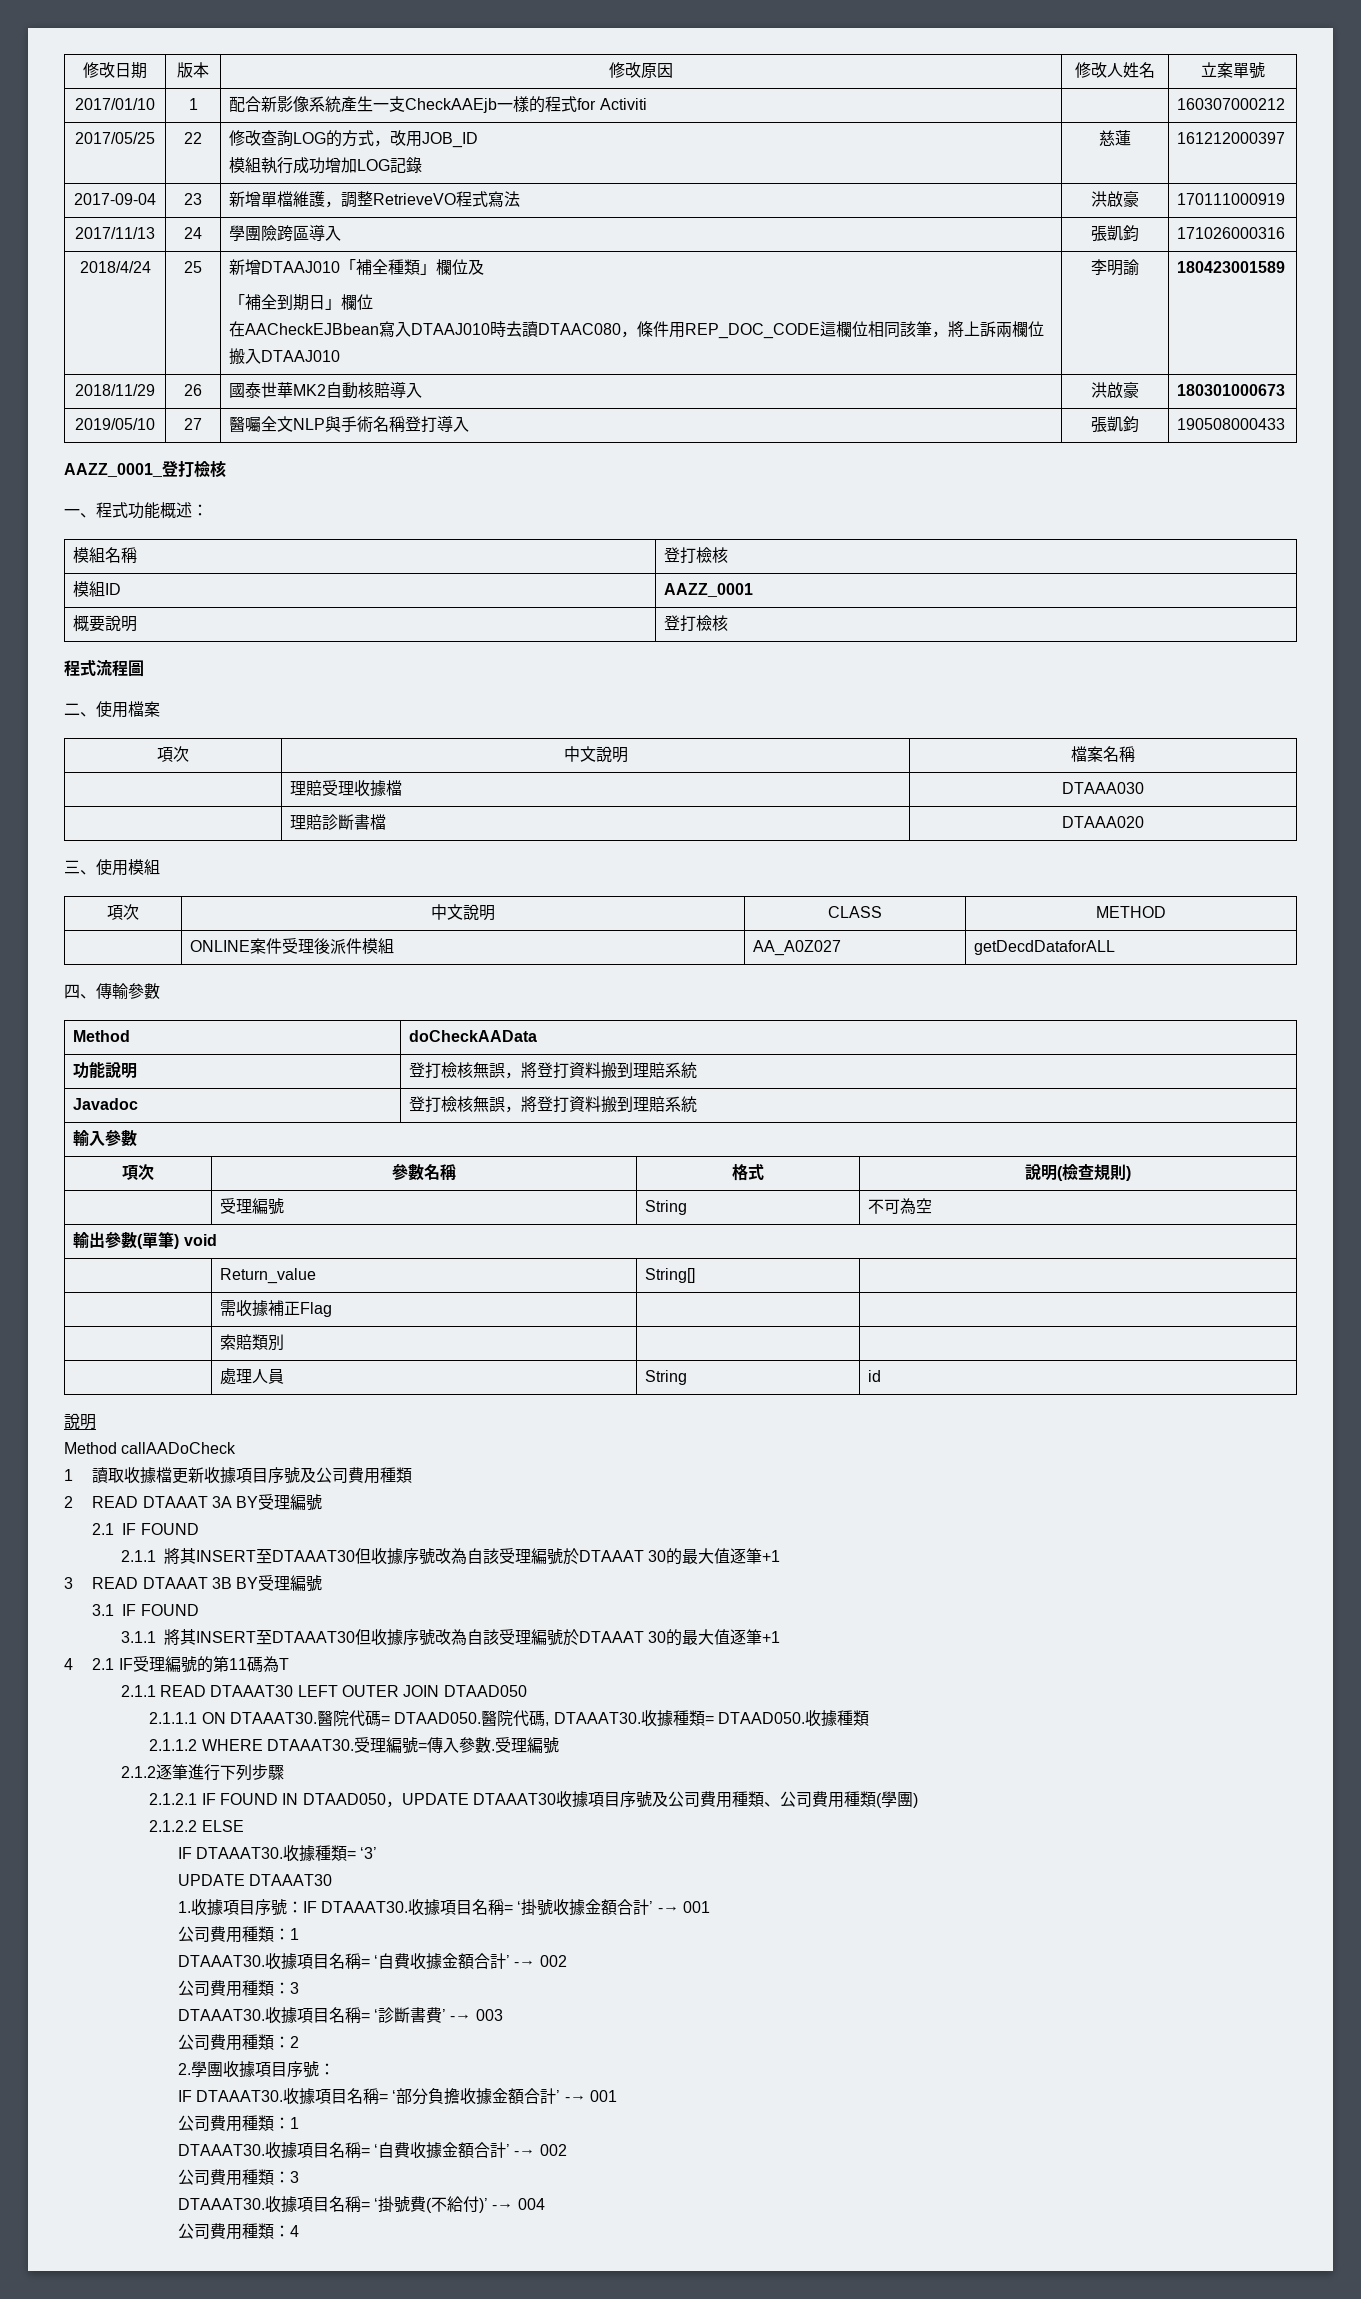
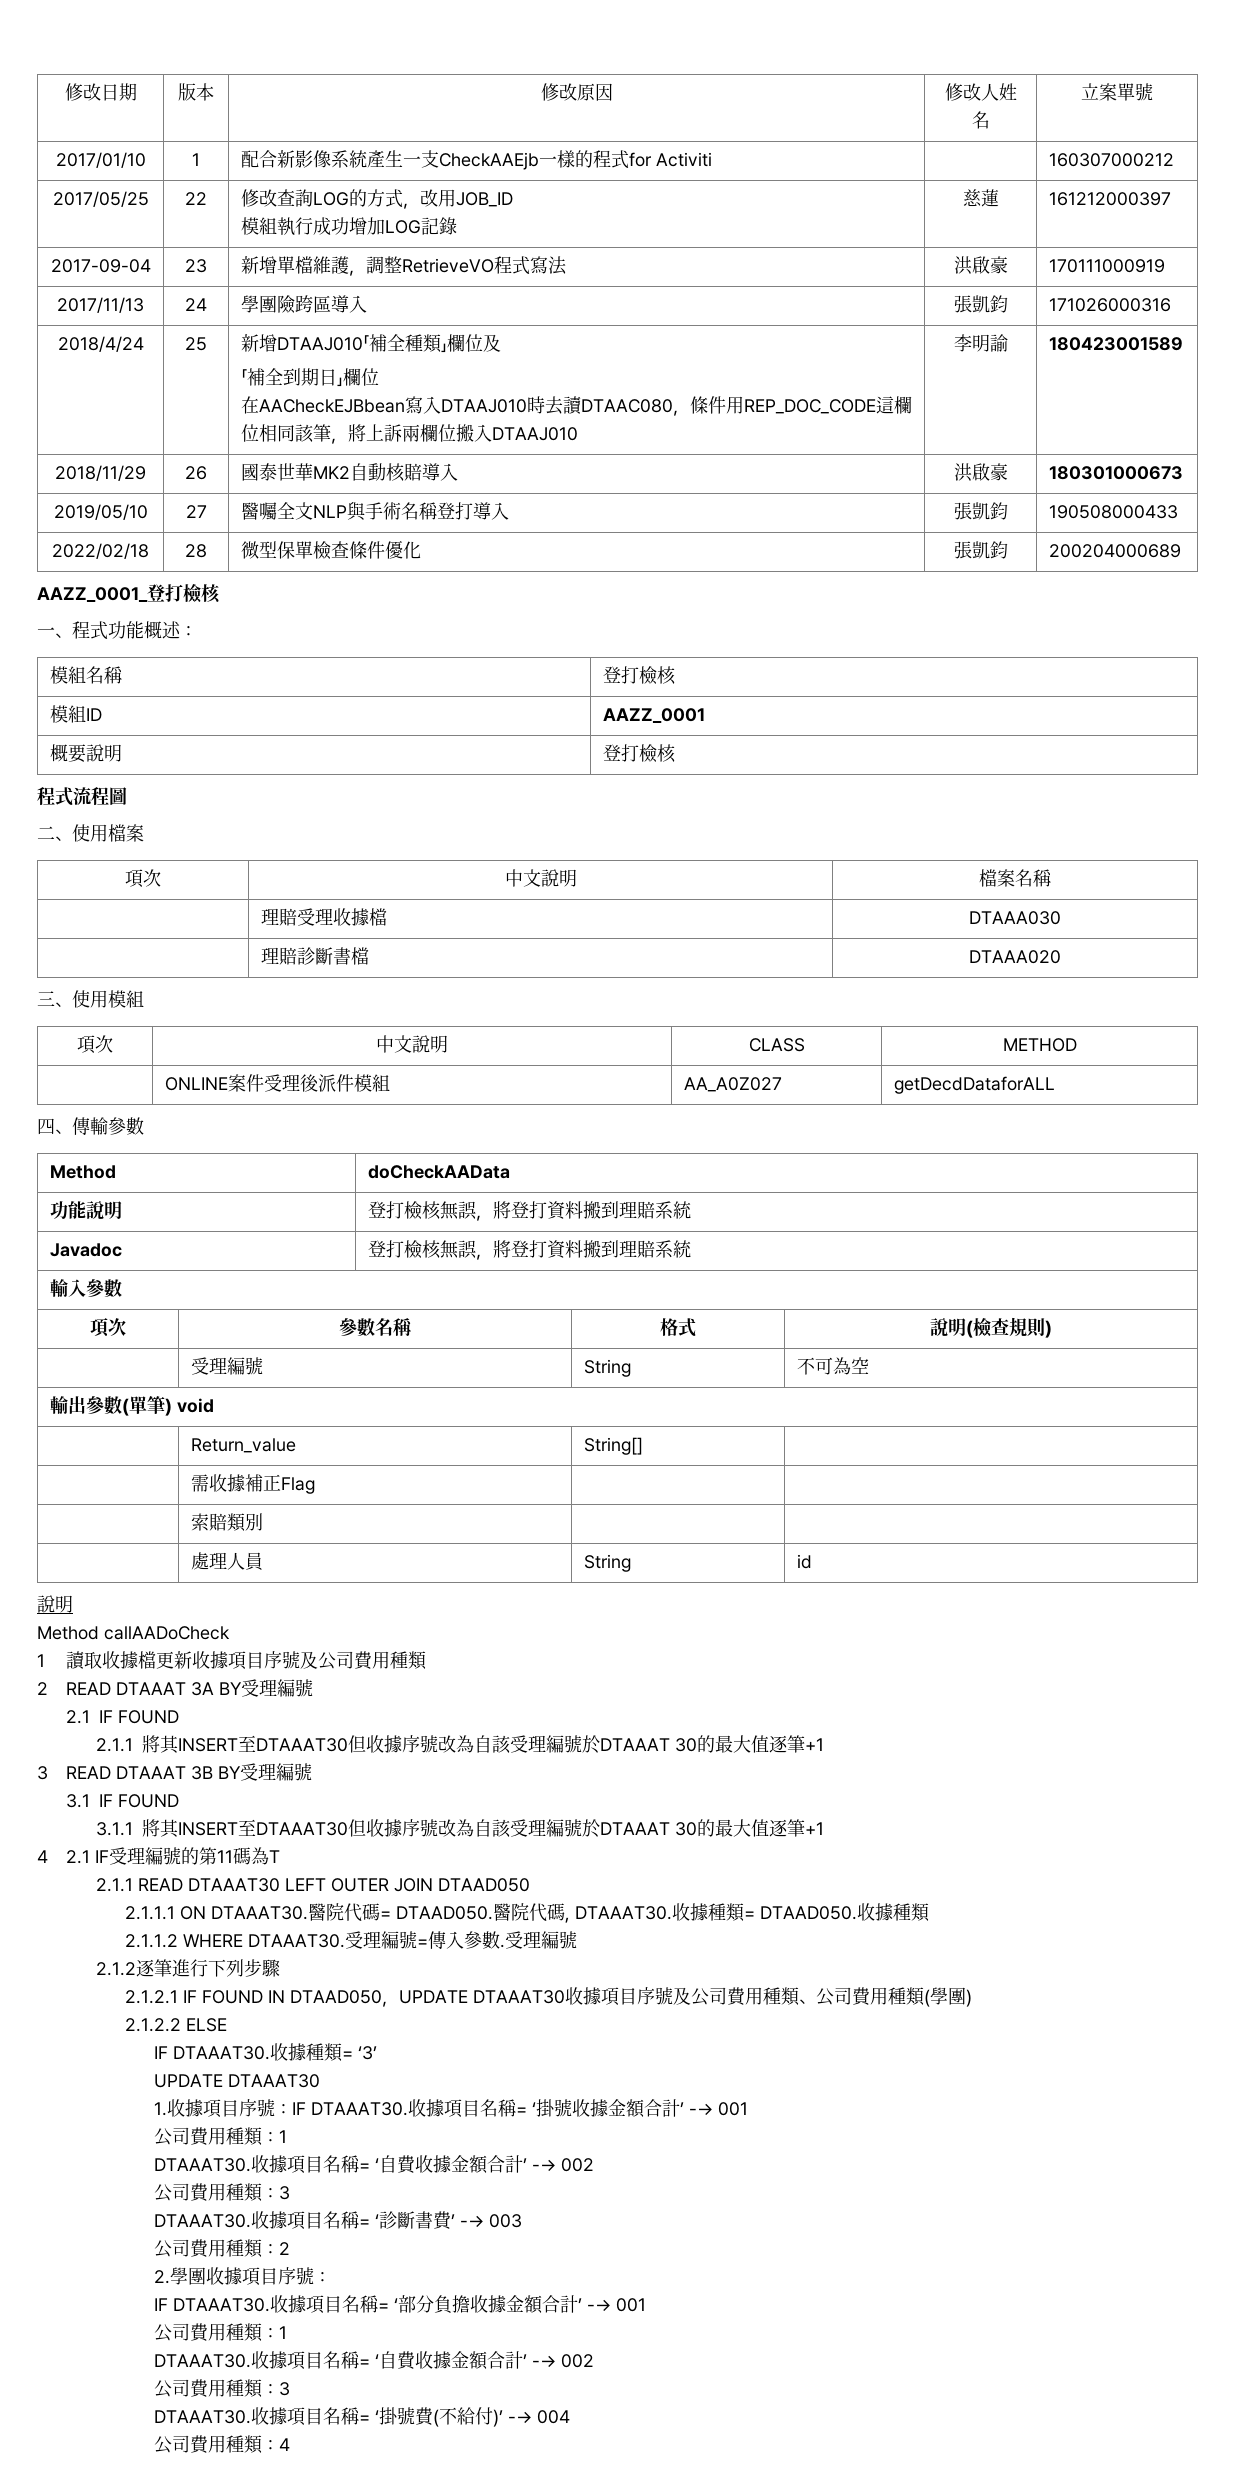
+ 2022/02/18 | 28 | 微型保單檢查條件優化 | 張凱鈞 | 200204000689

